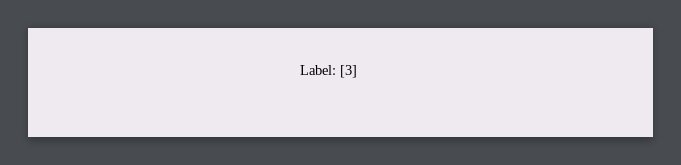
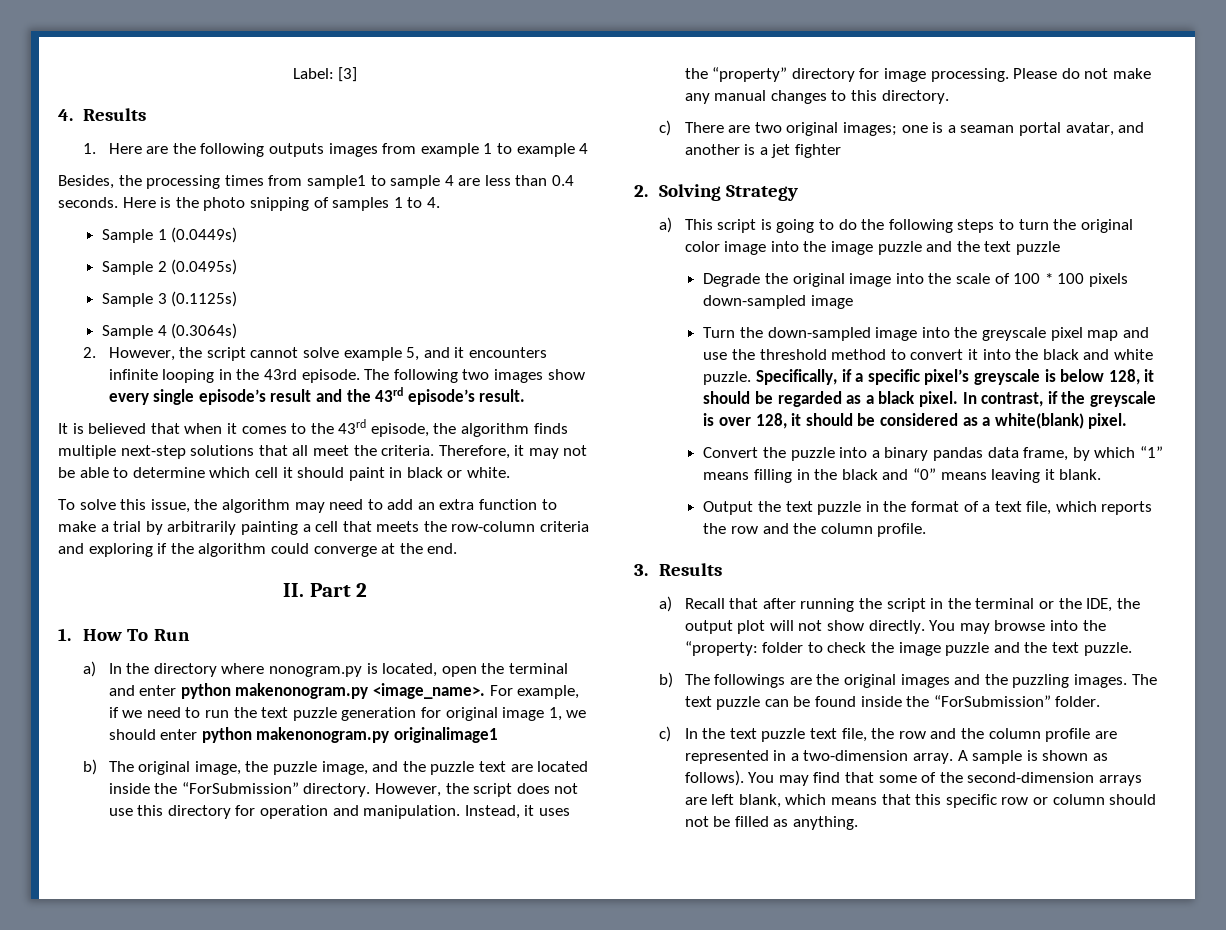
+ 4. Results
+ 1. Here are the following outputs images from example 1 to example 4
+ Besides, the processing times from sample1 to sample 4 are less than 0.4 seconds. Here is the photo snipping of samples 1 to 4.
+ Sample 1 (0.0449s)
+ Sample 2 (0.0495s)
+ Sample 3 (0.1125s)
+ Sample 4 (0.3064s)
+ 2. However, the script cannot solve example 5, and it encounters infinite looping in the 43rd episode. The following two images show every single episode’s result and the 43rd episode’s result.
+ It is believed that when it comes to the 43rd episode, the algorithm finds multiple next-step solutions that all meet the criteria. Therefore, it may not be able to determine which cell it should paint in black or white.
+ To solve this issue, the algorithm may need to add an extra function to make a trial by arbitrarily painting a cell that meets the row-column criteria and exploring if the algorithm could converge at the end.
+ II. Part 2
+ 1. How To Run
+ a) In the directory where nonogram.py is located, open the terminal and enter python makenonogram.py <image_name>. For example, if we need to run the text puzzle generation for original image 1, we should enter python makenonogram.py originalimage1
+ b) The original image, the puzzle image, and the puzzle text are located inside the “ForSubmission” directory. However, the script does not use this directory for operation and manipulation. Instead, it uses the “property” directory for image processing. Please do not make any manual changes to this directory.
+ c) There are two original images; one is a seaman portal avatar, and another is a jet fighter
+ 2. Solving Strategy
+ a) This script is going to do the following steps to turn the original color image into the image puzzle and the text puzzle
+ Degrade the original image into the scale of 100 * 100 pixels down-sampled image
+ Turn the down-sampled image into the greyscale pixel map and use the threshold method to convert it into the black and white puzzle. Specifically, if a specific pixel’s greyscale is below 128, it should be regarded as a black pixel. In contrast, if the greyscale is over 128, it should be considered as a white(blank) pixel.
+ Convert the puzzle into a binary pandas data frame, by which “1” means filling in the black and “0” means leaving it blank.
+ Output the text puzzle in the format of a text file, which reports the row and the column profile.
+ 3. Results
+ a) Recall that after running the script in the terminal or the IDE, the output plot will not show directly. You may browse into the “property: folder to check the image puzzle and the text puzzle.
+ b) The followings are the original images and the puzzling images. The text puzzle can be found inside the “ForSubmission” folder.
+ c) In the text puzzle text file, the row and the column profile are represented in a two-dimension array. A sample is shown as follows). You may find that some of the second-dimension arrays are left blank, which means that this specific row or column should not be filled as anything.

